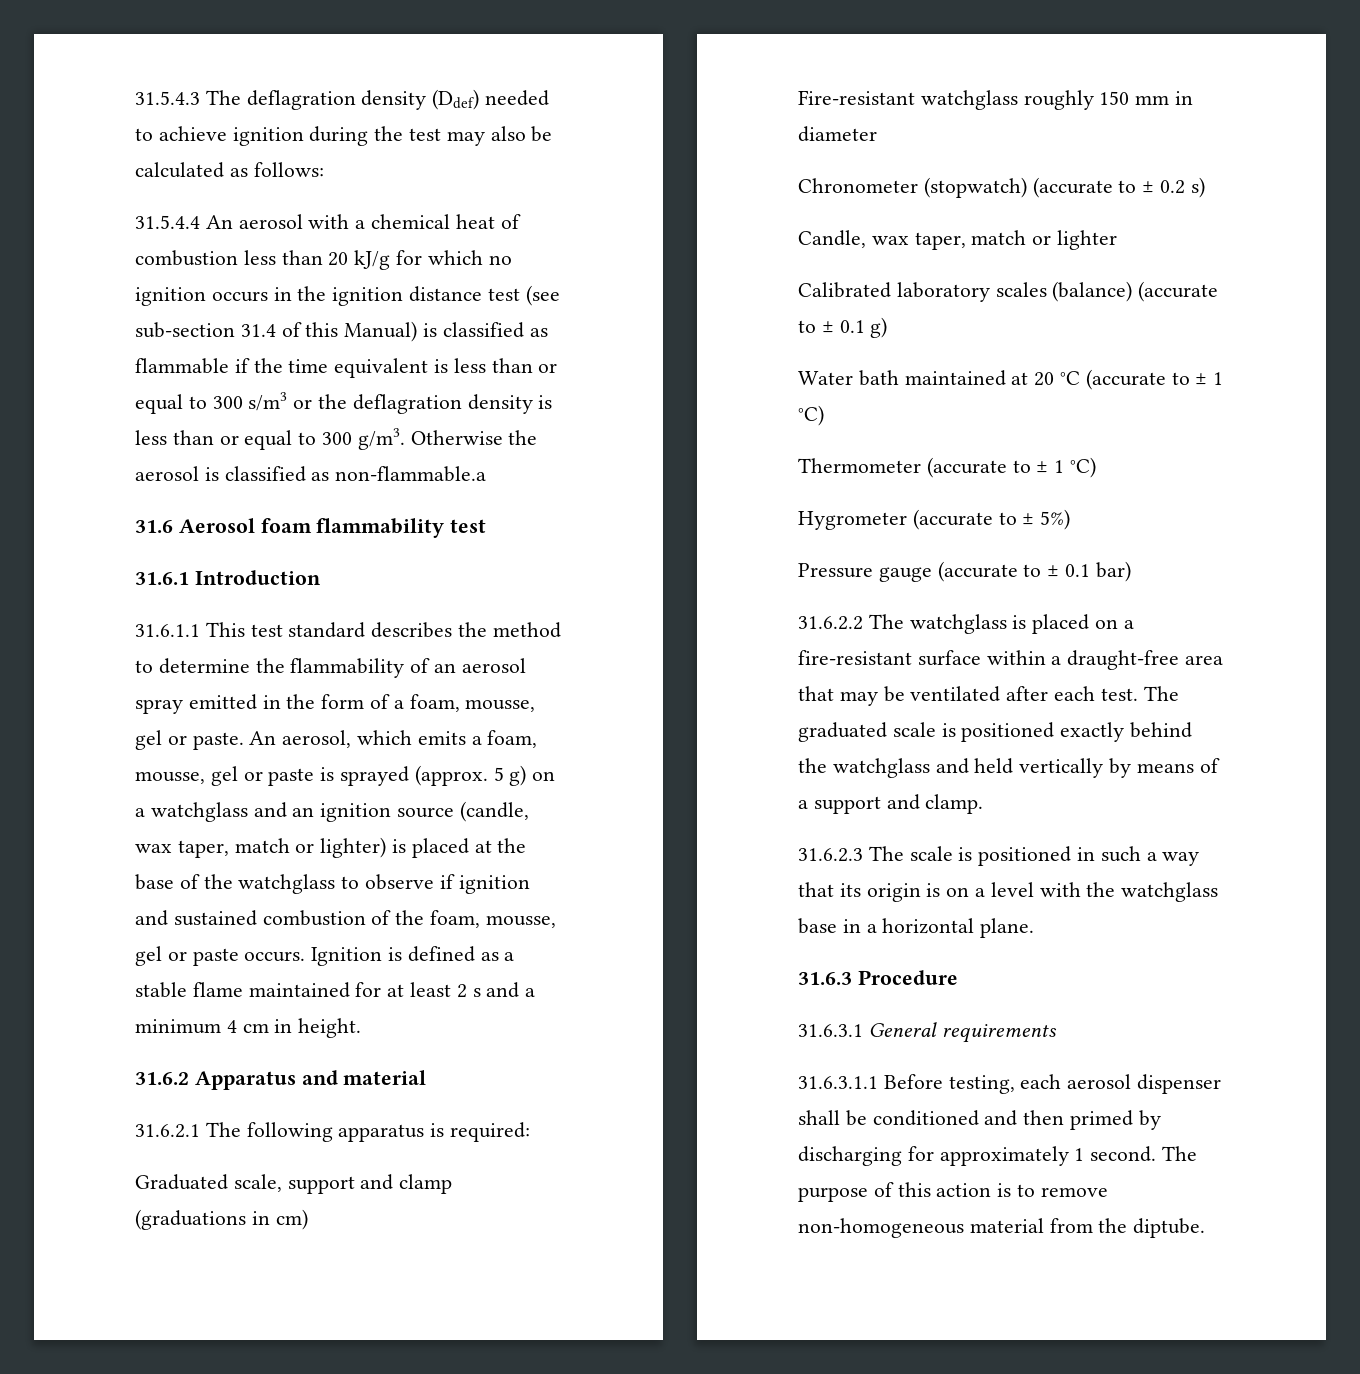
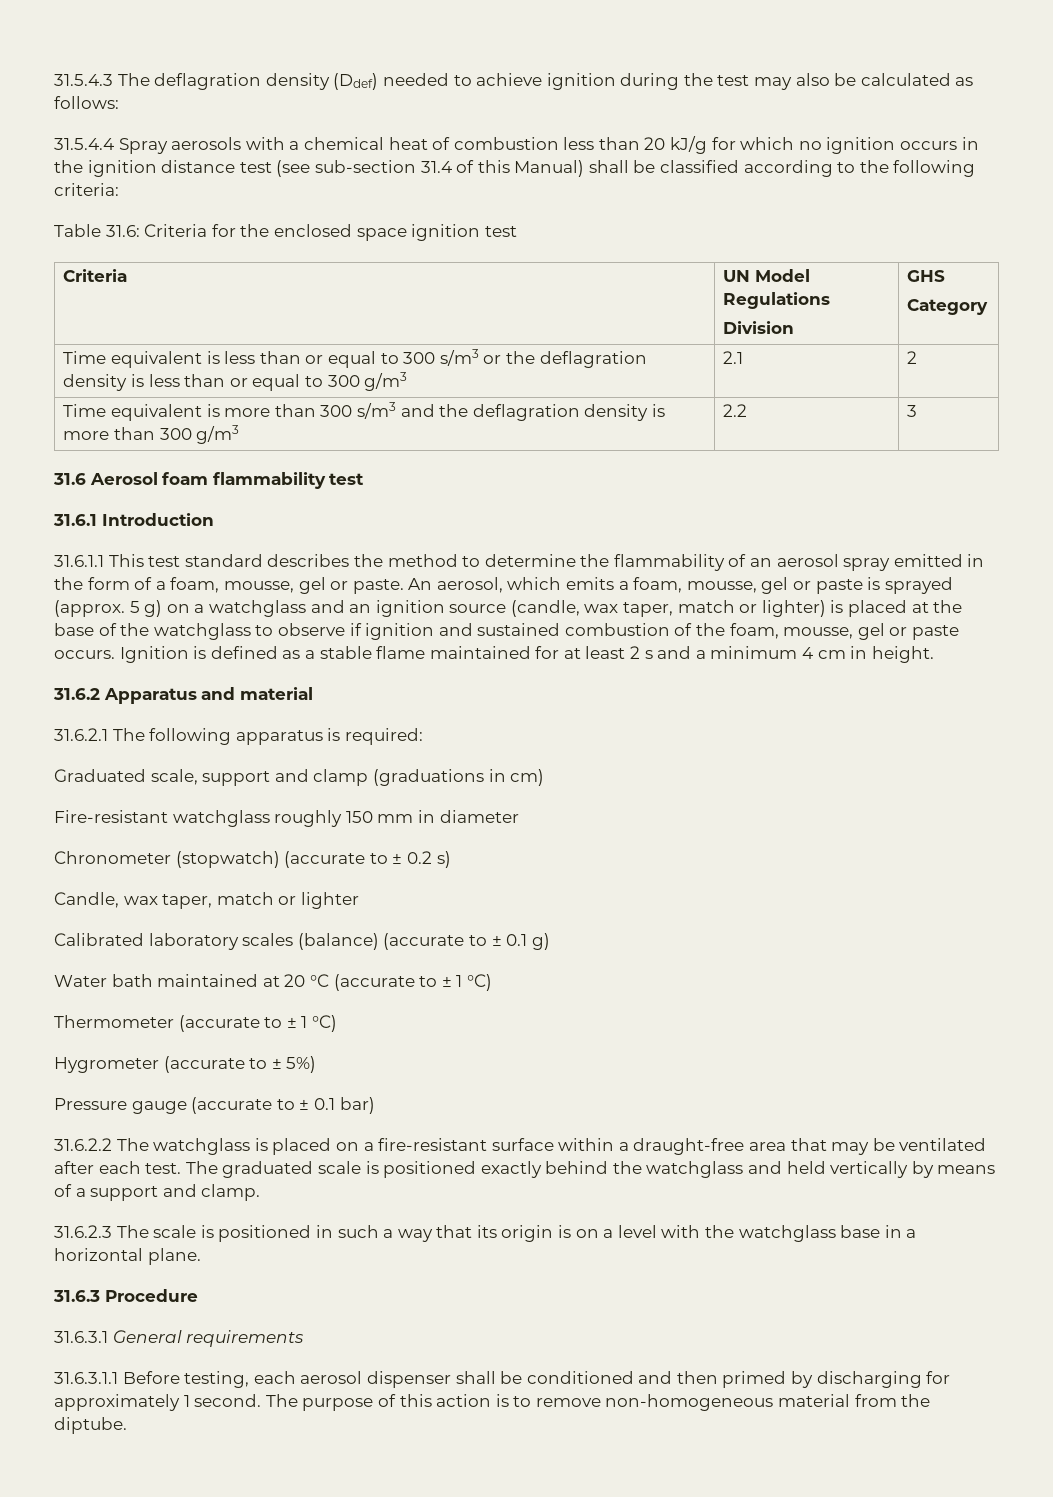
- 31.5.4.4 An aerosol with a chemical heat of combustion less than 20 kJ/g for which no ignition occurs in the ignition distance test (see sub-section 31.4 of this Manual) is classified as flammable if the time equivalent is less than or equal to 300 s/m3 or the deflagration density is less than or equal to 300 g/m3. Otherwise the aerosol is classified as non-flammable.a
+ 31.5.4.4 Spray aerosols with a chemical heat of combustion less than 20 kJ/g for which no ignition occurs in the ignition distance test (see sub-section 31.4 of this Manual) shall be classified according to the following criteria:
+ Table 31.6: Criteria for the enclosed space ignition test
+ Criteria | UN Model Regulations
+ Division | GHS
+ Category
+ Time equivalent is less than or equal to 300 s/m3 or the deflagration density is less than or equal to 300 g/m3 | 2.1 | 2
+ Time equivalent is more than 300 s/m3 and the deflagration density is more than 300 g/m3 | 2.2 | 3

